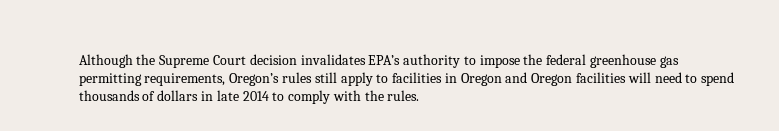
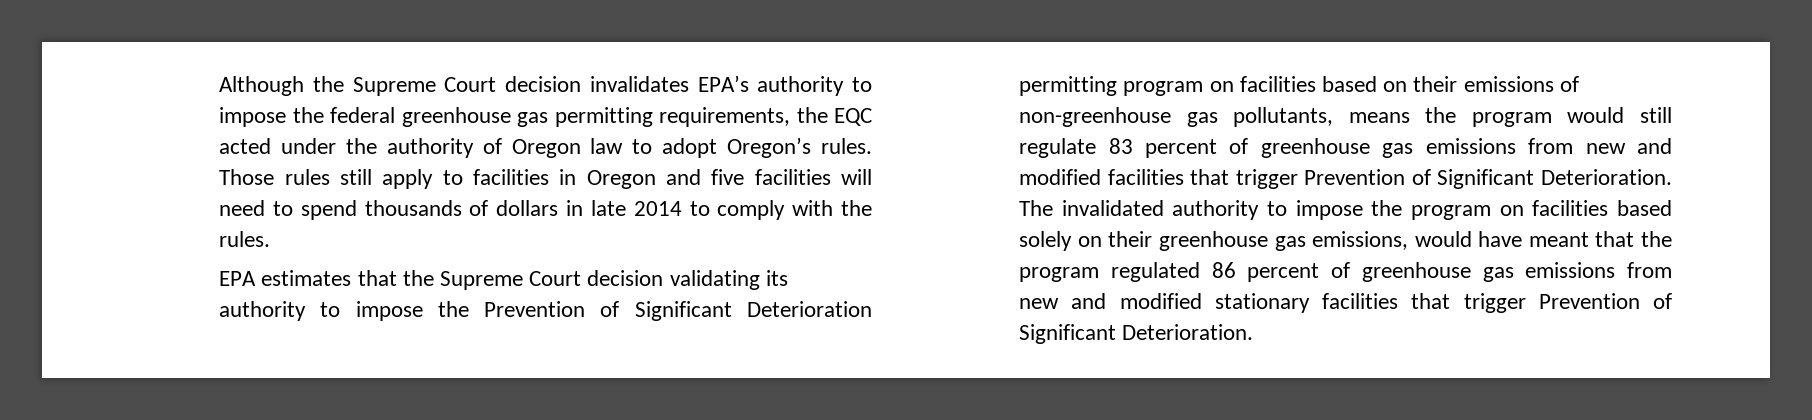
- Although the Supreme Court decision invalidates EPA’s authority to impose the federal greenhouse gas permitting requirements, Oregon’s rules still apply to facilities in Oregon and Oregon facilities will need to spend thousands of dollars in late 2014 to comply with the rules.
+ Although the Supreme Court decision invalidates EPA’s authority to impose the federal greenhouse gas permitting requirements, the EQC acted under the authority of Oregon law to adopt Oregon’s rules. Those rules still apply to facilities in Oregon and five facilities will need to spend thousands of dollars in late 2014 to comply with the rules.
+ EPA estimates that the Supreme Court decision validating its authority to impose the Prevention of Significant Deterioration permitting program on facilities based on their emissions of non-greenhouse gas pollutants, means the program would still regulate 83 percent of greenhouse gas emissions from new and modified facilities that trigger Prevention of Significant Deterioration. The invalidated authority to impose the program on facilities based solely on their greenhouse gas emissions, would have meant that the program regulated 86 percent of greenhouse gas emissions from new and modified stationary facilities that trigger Prevention of Significant Deterioration.

